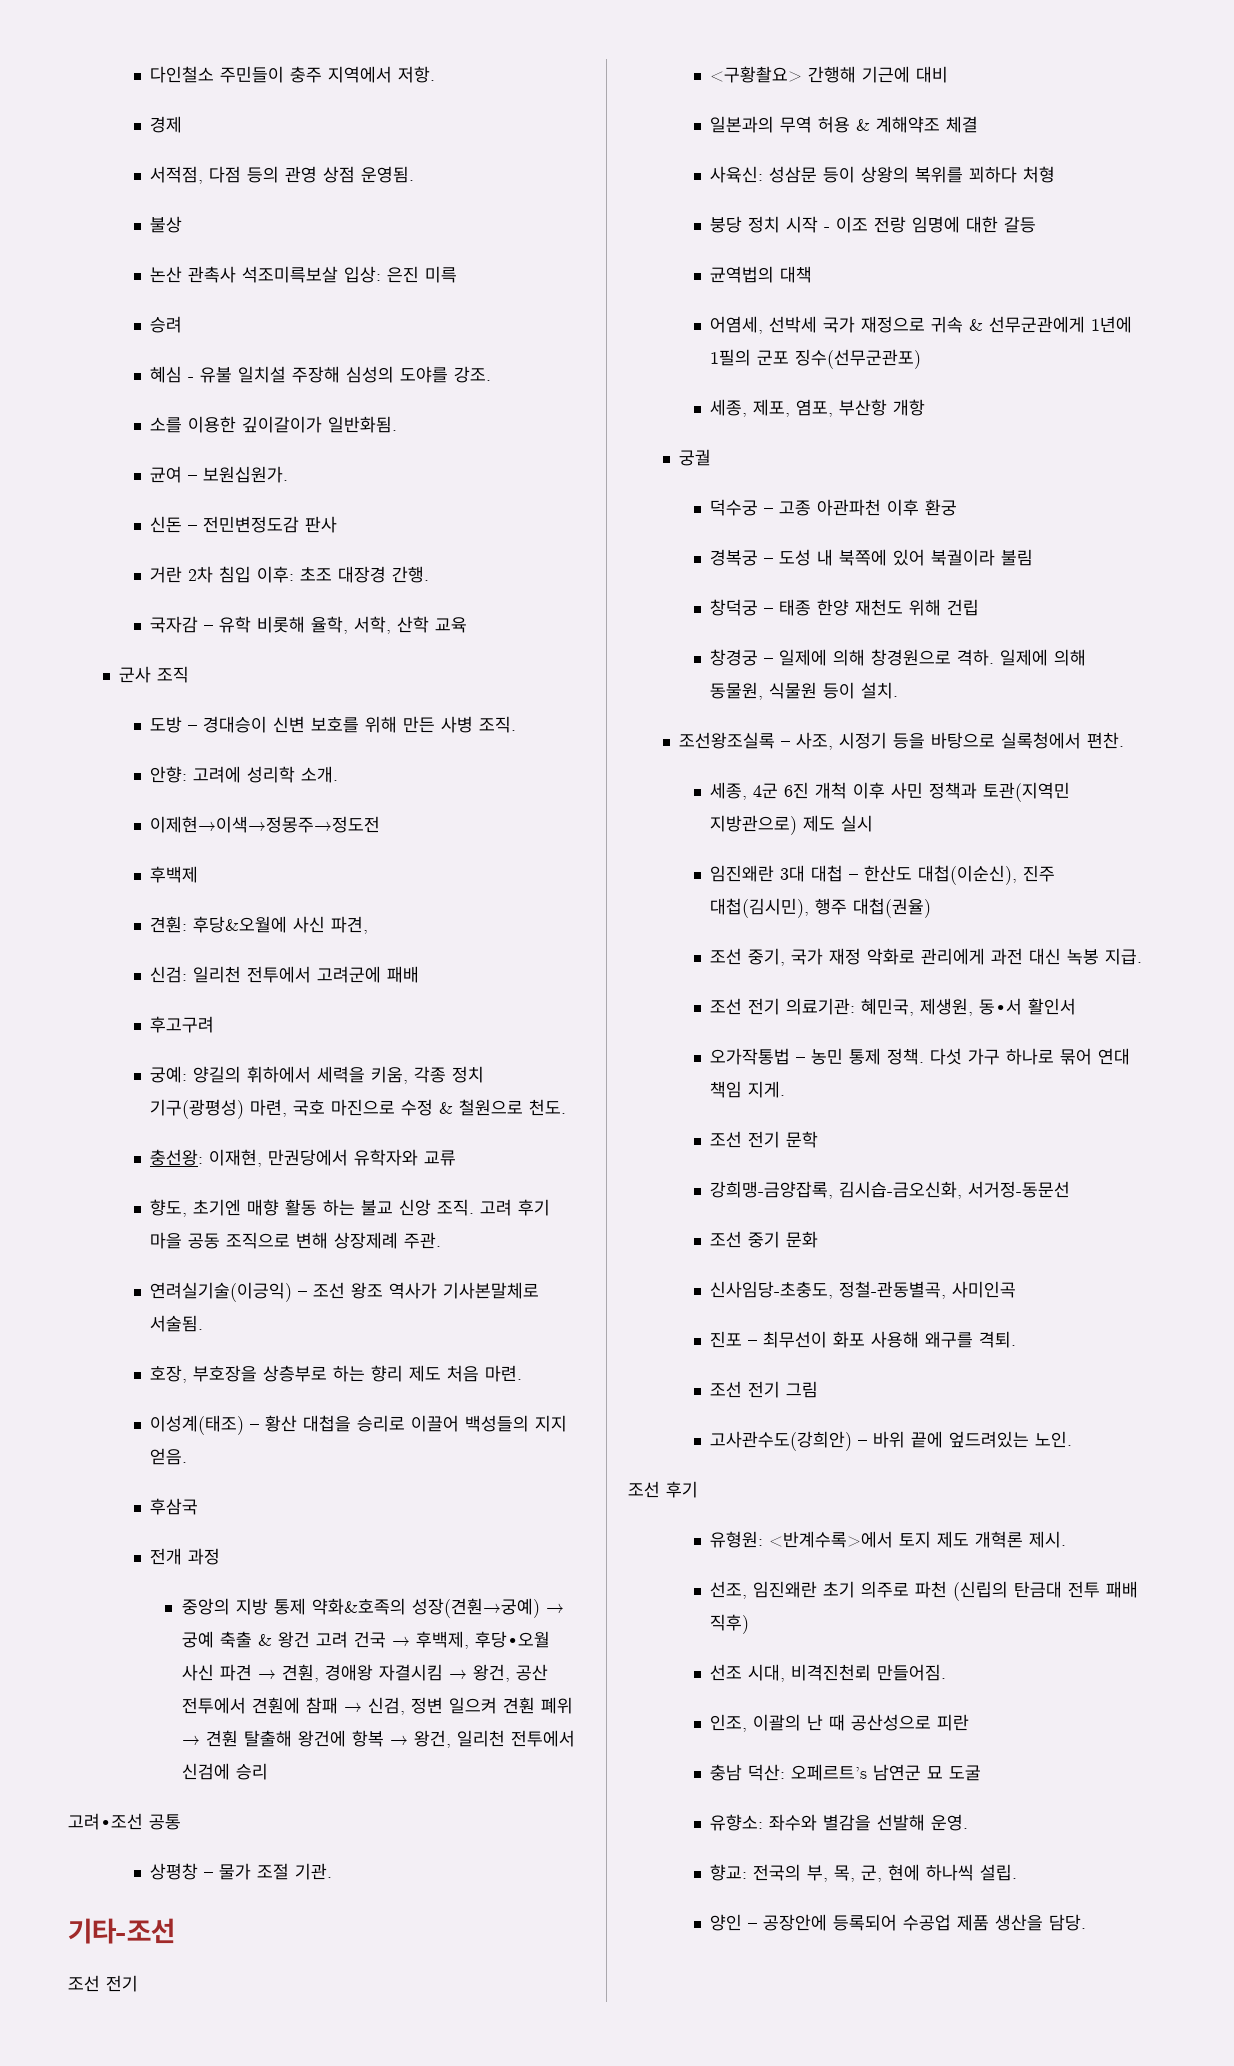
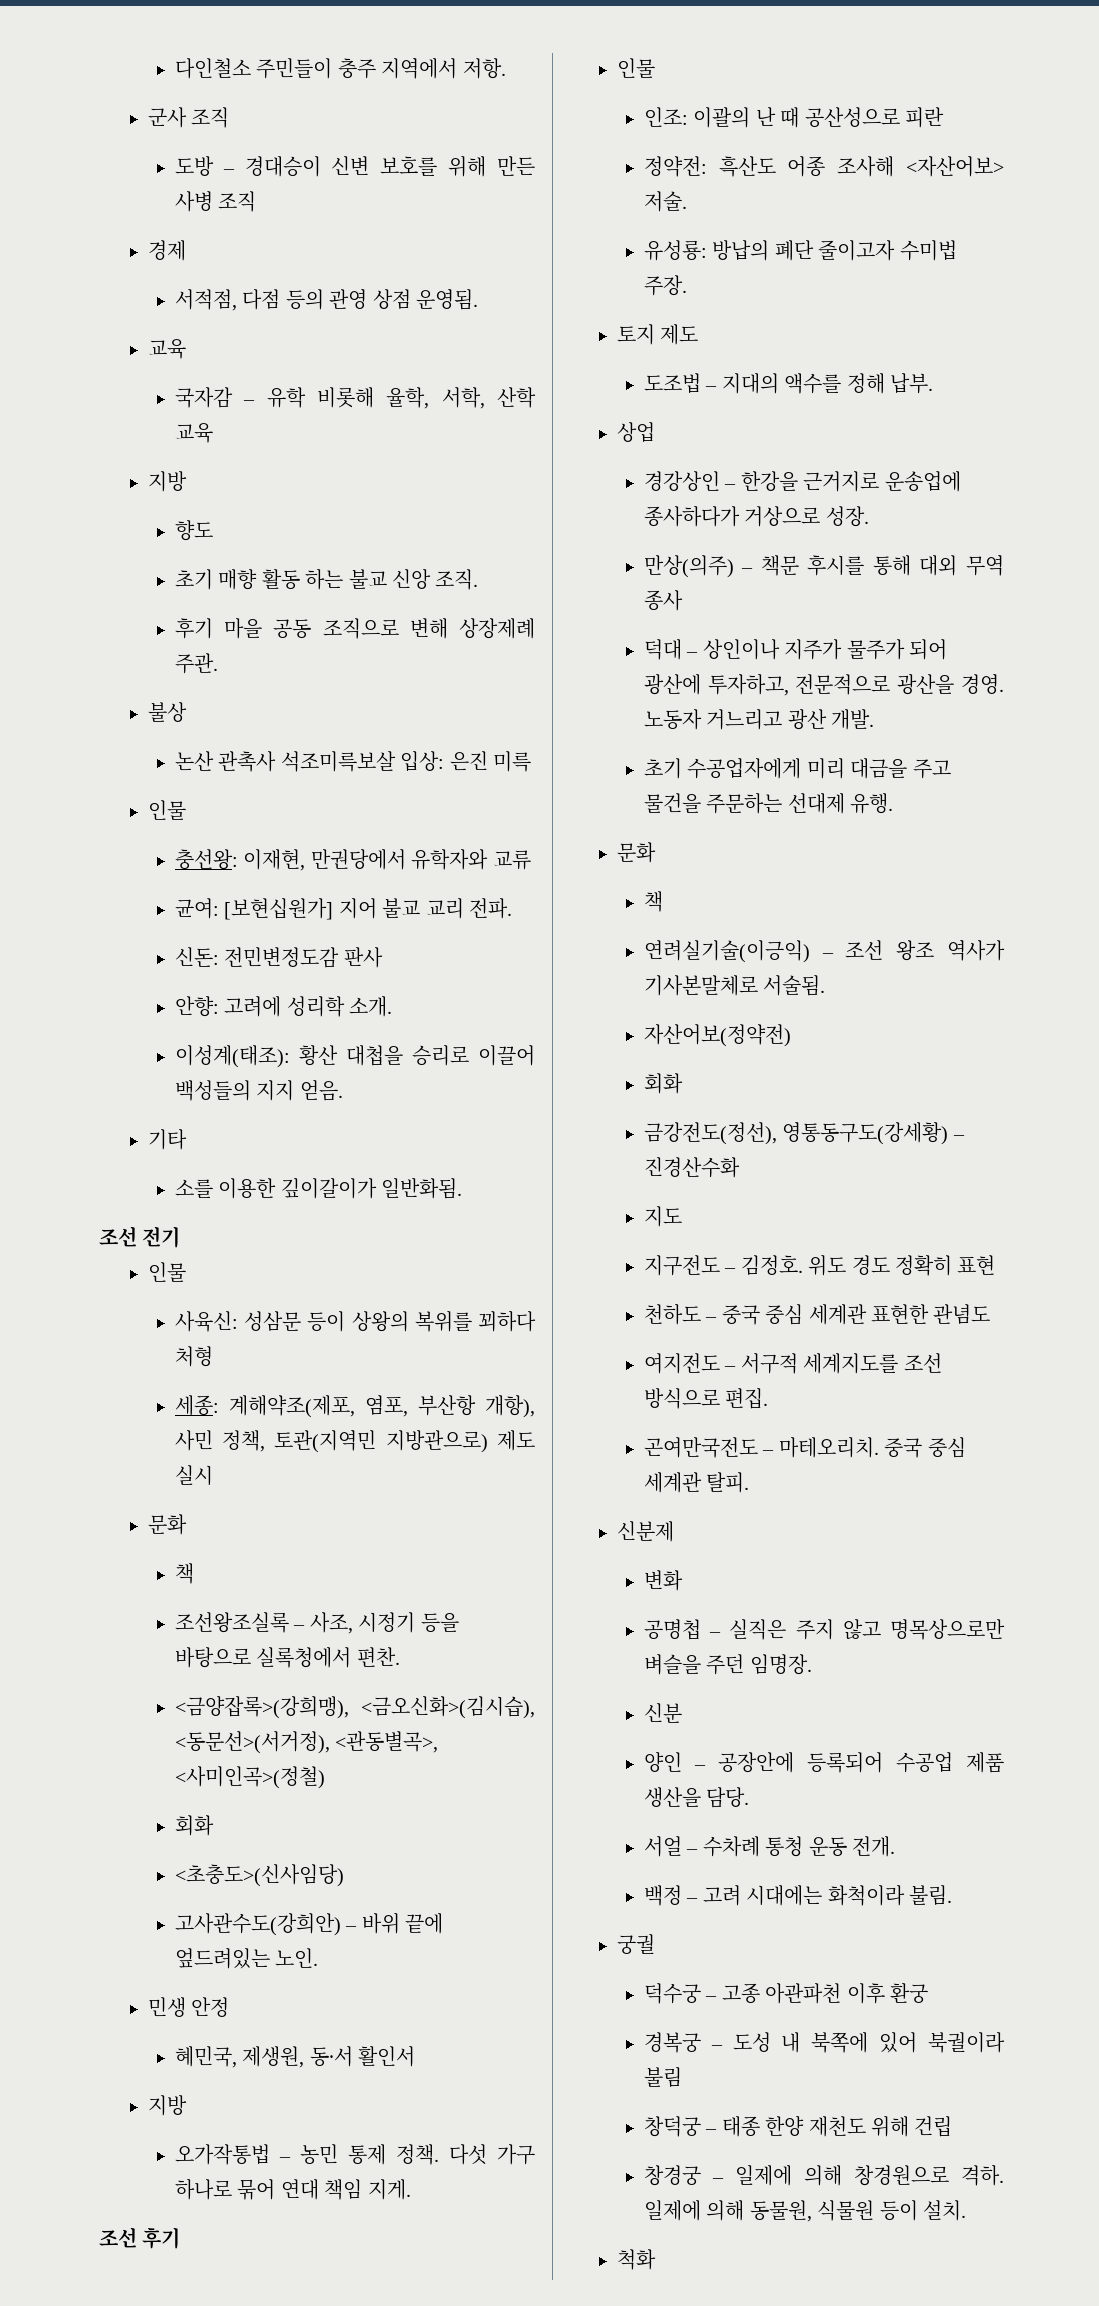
- 경제
- 서적점, 다점 등의 관영 상점 운영됨.
- 불상
- 논산 관촉사 석조미륵보살 입상: 은진 미륵
- 승려
- 혜심 - 유불 일치설 주장해 심성의 도야를 강조.
- 소를 이용한 깊이갈이가 일반화됨.
- 균여 – 보원십원가.
- 신돈 – 전민변정도감 판사
- 거란 2차 침입 이후: 초조 대장경 간행.
- 국자감 – 유학 비롯해 율학, 서학, 산학 교육
- 도방 – 경대승이 신변 보호를 위해 만든 사병 조직.
- 안향: 고려에 성리학 소개.
- 이제현→이색→정몽주→정도전
- 후백제
- 견훤: 후당&오월에 사신 파견,
- 신검: 일리천 전투에서 고려군에 패배
- 후고구려
- 궁예: 양길의 휘하에서 세력을 키움, 각종 정치 기구(광평성) 마련, 국호 마진으로 수정 & 철원으로 천도.
+ 도방 – 경대승이 신변 보호를 위해 만든 사병 조직
+ 경제
+ 서적점, 다점 등의 관영 상점 운영됨.
+ 교육
+ 국자감 – 유학 비롯해 율학, 서학, 산학 교육
+ 지방
+ 향도
+ 초기 매향 활동 하는 불교 신앙 조직.
+ 후기 마을 공동 조직으로 변해 상장제례 주관.
+ 불상
+ 논산 관촉사 석조미륵보살 입상: 은진 미륵
+ 인물
- 향도, 초기엔 매향 활동 하는 불교 신앙 조직. 고려 후기 마을 공동 조직으로 변해 상장제례 주관.
+ 균여: [보현십원가] 지어 불교 교리 전파.
+ 신돈: 전민변정도감 판사
+ 안향: 고려에 성리학 소개.
+ 이성계(태조): 황산 대첩을 승리로 이끌어 백성들의 지지 얻음.
+ 기타
+ 소를 이용한 깊이갈이가 일반화됨.
+ 조선 전기
+ 인물
+ 사육신: 성삼문 등이 상왕의 복위를 꾀하다 처형
+ 세종: 계해약조(제포, 염포, 부산항 개항), 사민 정책, 토관(지역민 지방관으로) 제도 실시
+ 문화
+ 책
+ 조선왕조실록 – 사조, 시정기 등을 바탕으로 실록청에서 편찬.
+ <금양잡록>(강희맹), <금오신화>(김시습), <동문선>(서거정), <관동별곡>, <사미인곡>(정철)
+ 회화
+ <초충도>(신사임당)
+ 고사관수도(강희안) – 바위 끝에 엎드려있는 노인.
+ 민생 안정
+ 혜민국, 제생원, 동∙서 활인서
+ 지방
+ 오가작통법 – 농민 통제 정책. 다섯 가구 하나로 묶어 연대 책임 지게.
+ 조선 후기
+ 인물
+ 인조: 이괄의 난 때 공산성으로 피란
+ 정약전: 흑산도 어종 조사해 <자산어보> 저술.
+ 유성룡: 방납의 폐단 줄이고자 수미법 주장.
+ 토지 제도
+ 도조법 – 지대의 액수를 정해 납부.
+ 상업
+ 경강상인 – 한강을 근거지로 운송업에 종사하다가 거상으로 성장.
+ 만상(의주) – 책문 후시를 통해 대외 무역 종사
+ 덕대 – 상인이나 지주가 물주가 되어 광산에 투자하고, 전문적으로 광산을 경영. 노동자 거느리고 광산 개발.
+ 초기 수공업자에게 미리 대금을 주고 물건을 주문하는 선대제 유행.
+ 문화
+ 책
- 호장, 부호장을 상층부로 하는 향리 제도 처음 마련.
- 이성계(태조) – 황산 대첩을 승리로 이끌어 백성들의 지지 얻음.
- 후삼국
- 전개 과정
- 중앙의 지방 통제 약화&호족의 성장(견훤→궁예) → 궁예 축출 & 왕건 고려 건국 → 후백제, 후당∙오월 사신 파견 → 견훤, 경애왕 자결시킴 → 왕건, 공산 전투에서 견훤에 참패 → 신검, 정변 일으켜 견훤 폐위 → 견훤 탈출해 왕건에 항복 → 왕건, 일리천 전투에서 신검에 승리
- 고려∙조선 공통
- 상평창 – 물가 조절 기관.
- 기타-조선
- 조선 전기
- <구황촬요> 간행해 기근에 대비
- 일본과의 무역 허용 & 계해약조 체결
- 사육신: 성삼문 등이 상왕의 복위를 꾀하다 처형
- 붕당 정치 시작 - 이조 전랑 임명에 대한 갈등
- 균역법의 대책
- 어염세, 선박세 국가 재정으로 귀속 & 선무군관에게 1년에 1필의 군포 징수(선무군관포)
- 세종, 제포, 염포, 부산항 개항
+ 자산어보(정약전)
+ 회화
+ 금강전도(정선), 영통동구도(강세황) – 진경산수화
+ 지도
+ 지구전도 – 김정호. 위도 경도 정확히 표현
+ 천하도 – 중국 중심 세계관 표현한 관념도
+ 여지전도 – 서구적 세계지도를 조선 방식으로 편집.
+ 곤여만국전도 – 마테오리치. 중국 중심 세계관 탈피.
+ 신분제
+ 변화
+ 공명첩 – 실직은 주지 않고 명목상으로만 벼슬을 주던 임명장.
+ 신분
+ 양인 – 공장안에 등록되어 수공업 제품 생산을 담당.
+ 서얼 – 수차례 통청 운동 전개.
+ 백정 – 고려 시대에는 화척이라 불림.
- 조선왕조실록 – 사조, 시정기 등을 바탕으로 실록청에서 편찬.
- 세종, 4군 6진 개척 이후 사민 정책과 토관(지역민 지방관으로) 제도 실시
- 임진왜란 3대 대첩 – 한산도 대첩(이순신), 진주 대첩(김시민), 행주 대첩(권율)
- 조선 중기, 국가 재정 악화로 관리에게 과전 대신 녹봉 지급.
- 조선 전기 의료기관: 혜민국, 제생원, 동∙서 활인서
- 오가작통법 – 농민 통제 정책. 다섯 가구 하나로 묶어 연대 책임 지게.
- 조선 전기 문학
- 강희맹-금양잡록, 김시습-금오신화, 서거정-동문선
- 조선 중기 문화
- 신사임당-초충도, 정철-관동별곡, 사미인곡
- 진포 – 최무선이 화포 사용해 왜구를 격퇴.
- 조선 전기 그림
- 고사관수도(강희안) – 바위 끝에 엎드려있는 노인.
- 조선 후기
- 유형원: <반계수록>에서 토지 제도 개혁론 제시.
- 선조, 임진왜란 초기 의주로 파천 (신립의 탄금대 전투 패배 직후)
- 선조 시대, 비격진천뢰 만들어짐.
- 인조, 이괄의 난 때 공산성으로 피란
- 충남 덕산: 오페르트’s 남연군 묘 도굴
- 유향소: 좌수와 별감을 선발해 운영.
- 향교: 전국의 부, 목, 군, 현에 하나씩 설립.
- 양인 – 공장안에 등록되어 수공업 제품 생산을 담당.
+ 척화

